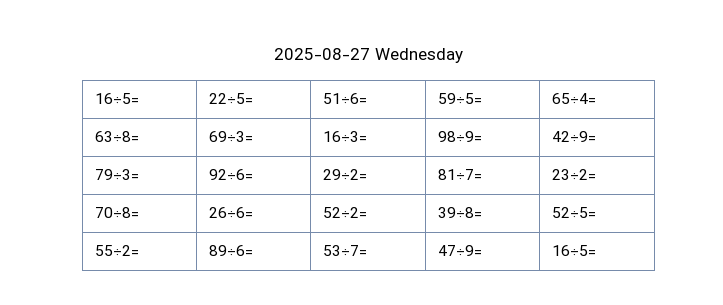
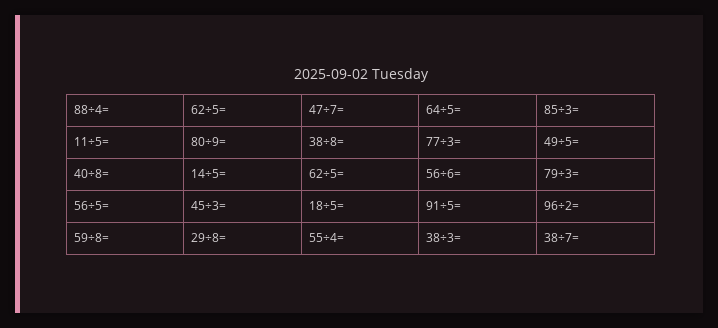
- 2025-08-27 Wednesday
- 16÷5= | 22÷5= | 51÷6= | 59÷5= | 65÷4=
- 63÷8= | 69÷3= | 16÷3= | 98÷9= | 42÷9=
- 79÷3= | 92÷6= | 29÷2= | 81÷7= | 23÷2=
- 70÷8= | 26÷6= | 52÷2= | 39÷8= | 52÷5=
- 55÷2= | 89÷6= | 53÷7= | 47÷9= | 16÷5=
+ 2025-09-02 Tuesday
+ 88÷4= | 62÷5= | 47÷7= | 64÷5= | 85÷3=
+ 11÷5= | 80÷9= | 38÷8= | 77÷3= | 49÷5=
+ 40÷8= | 14÷5= | 62÷5= | 56÷6= | 79÷3=
+ 56÷5= | 45÷3= | 18÷5= | 91÷5= | 96÷2=
+ 59÷8= | 29÷8= | 55÷4= | 38÷3= | 38÷7=

